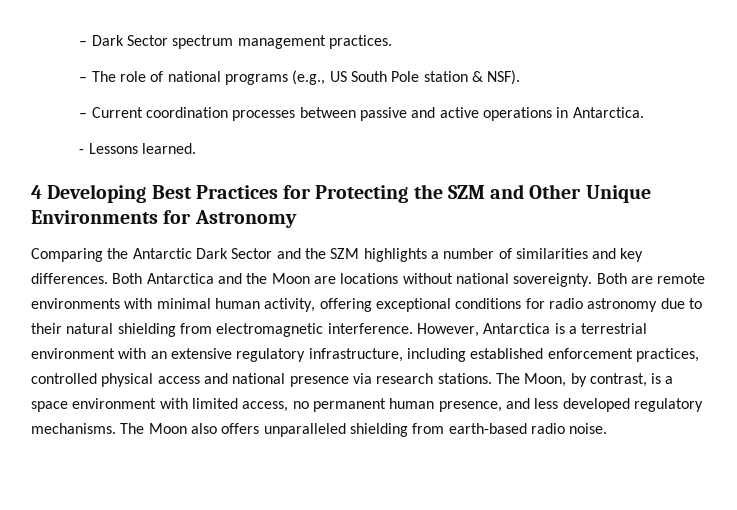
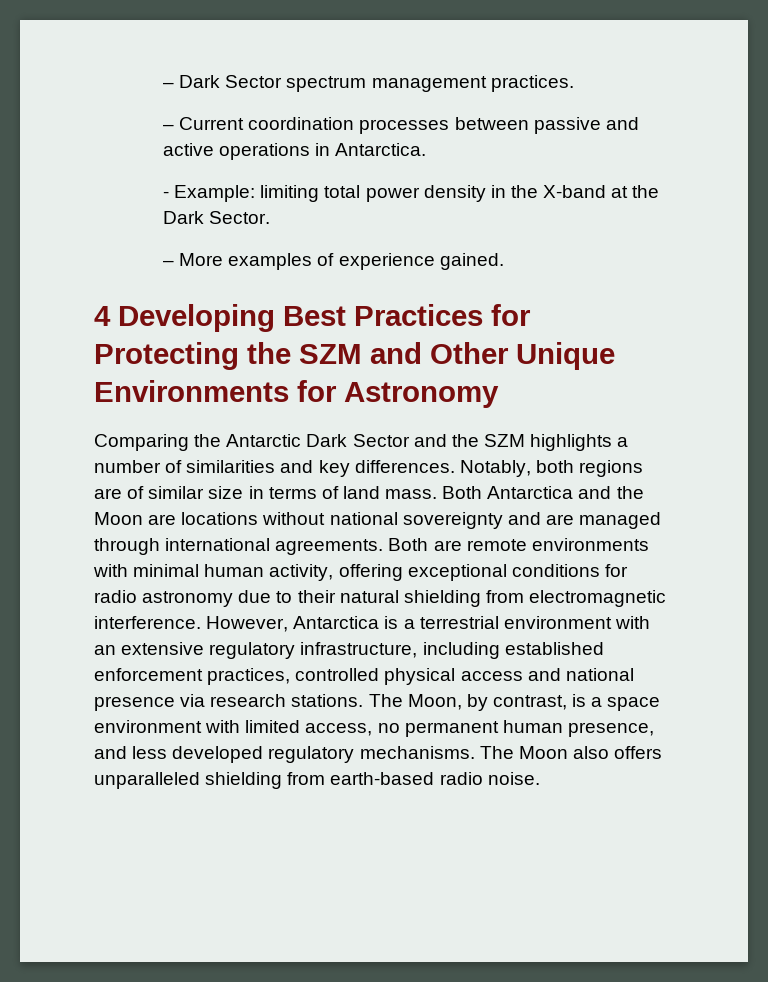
- – The role of national programs (e.g., US South Pole station & NSF).
- - Lessons learned.
+ - Example: limiting total power density in the X-band at the Dark Sector.
+ – More examples of experience gained.
+ Notably, both regions are of similar size in terms of land mass.
- Both Antarctica and the Moon are locations without national sovereignty.
+ Both Antarctica and the Moon are locations without national sovereignty and are managed through international agreements.

